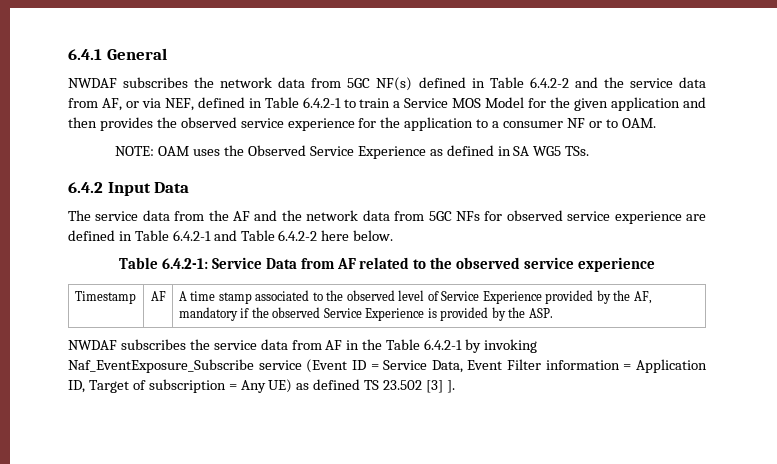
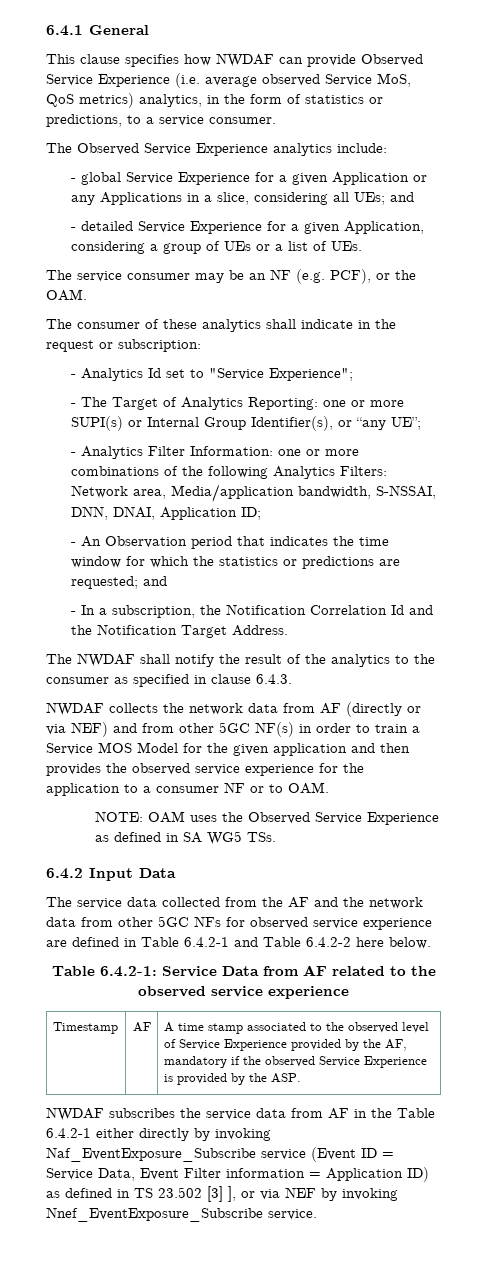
- NWDAF subscribes the network data from 5GC NF(s) defined in Table 6.4.2-2 and the service data from AF, or via NEF, defined in Table 6.4.2-1 to train a Service MOS Model for the given application and then provides the observed service experience for the application to a consumer NF or to OAM.
+ This clause specifies how NWDAF can provide Observed Service Experience (i.e. average observed Service MoS, QoS metrics) analytics, in the form of statistics or predictions, to a service consumer.
+ The Observed Service Experience analytics include:
+ - global Service Experience for a given Application or any Applications in a slice, considering all UEs; and
+ - detailed Service Experience for a given Application, considering a group of UEs or a list of UEs.
+ The service consumer may be an NF (e.g. PCF), or the OAM.
+ The consumer of these analytics shall indicate in the request or subscription:
+ - Analytics Id set to "Service Experience";
+ - The Target of Analytics Reporting: one or more SUPI(s) or Internal Group Identifier(s), or “any UE”;
+ - Analytics Filter Information: one or more combinations of the following Analytics Filters: Network area, Media/application bandwidth, S-NSSAI, DNN, DNAI, Application ID;
+ - An Observation period that indicates the time window for which the statistics or predictions are requested; and
+ - In a subscription, the Notification Correlation Id and the Notification Target Address.
+ The NWDAF shall notify the result of the analytics to the consumer as specified in clause 6.4.3.
+ NWDAF collects the network data from AF (directly or via NEF) and from other 5GC NF(s) in order to train a Service MOS Model for the given application and then provides the observed service experience for the application to a consumer NF or to OAM.
- The service data from the AF and the network data from 5GC NFs for observed service experience are defined in Table 6.4.2-1 and Table 6.4.2-2 here below.
+ The service data collected from the AF and the network data from other 5GC NFs for observed service experience are defined in Table 6.4.2-1 and Table 6.4.2-2 here below.
- NWDAF subscribes the service data from AF in the Table 6.4.2-1 by invoking Naf_EventExposure_Subscribe service (Event ID = Service Data, Event Filter information = Application ID, Target of subscription = Any UE) as defined TS 23.502 [3] ].
+ NWDAF subscribes the service data from AF in the Table 6.4.2-1 either directly by invoking Naf_EventExposure_Subscribe service (Event ID = Service Data, Event Filter information = Application ID) as defined in TS 23.502 [3] ], or via NEF by invoking Nnef_EventExposure_Subscribe service.

